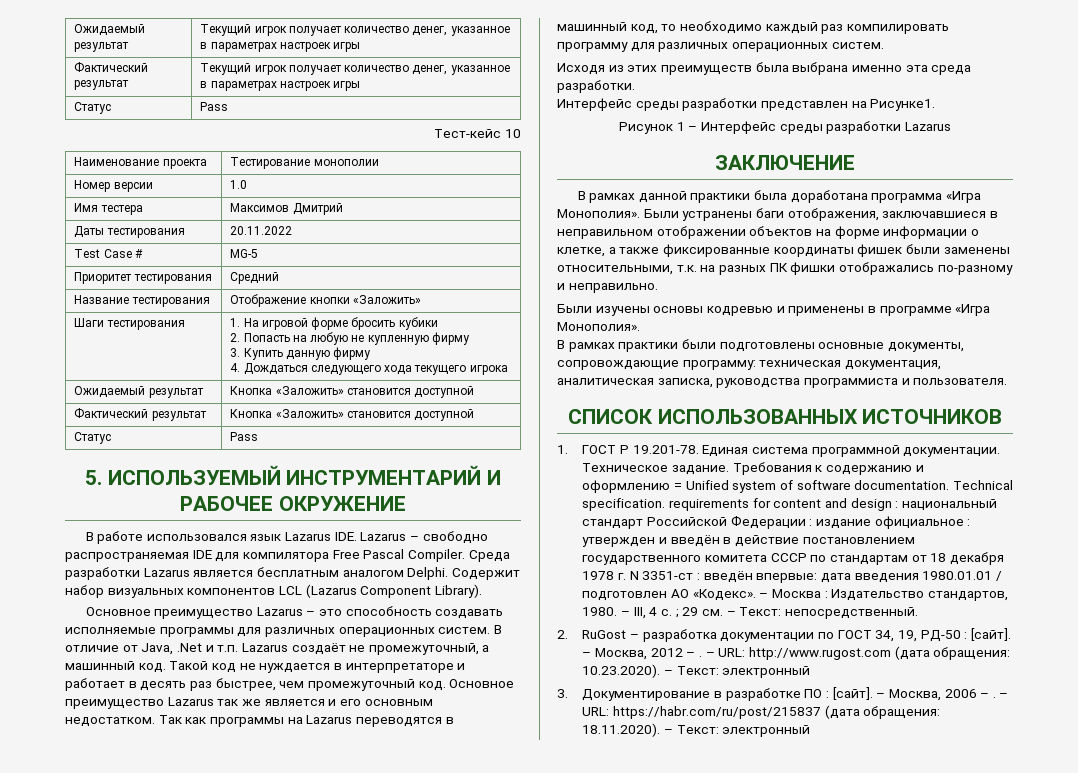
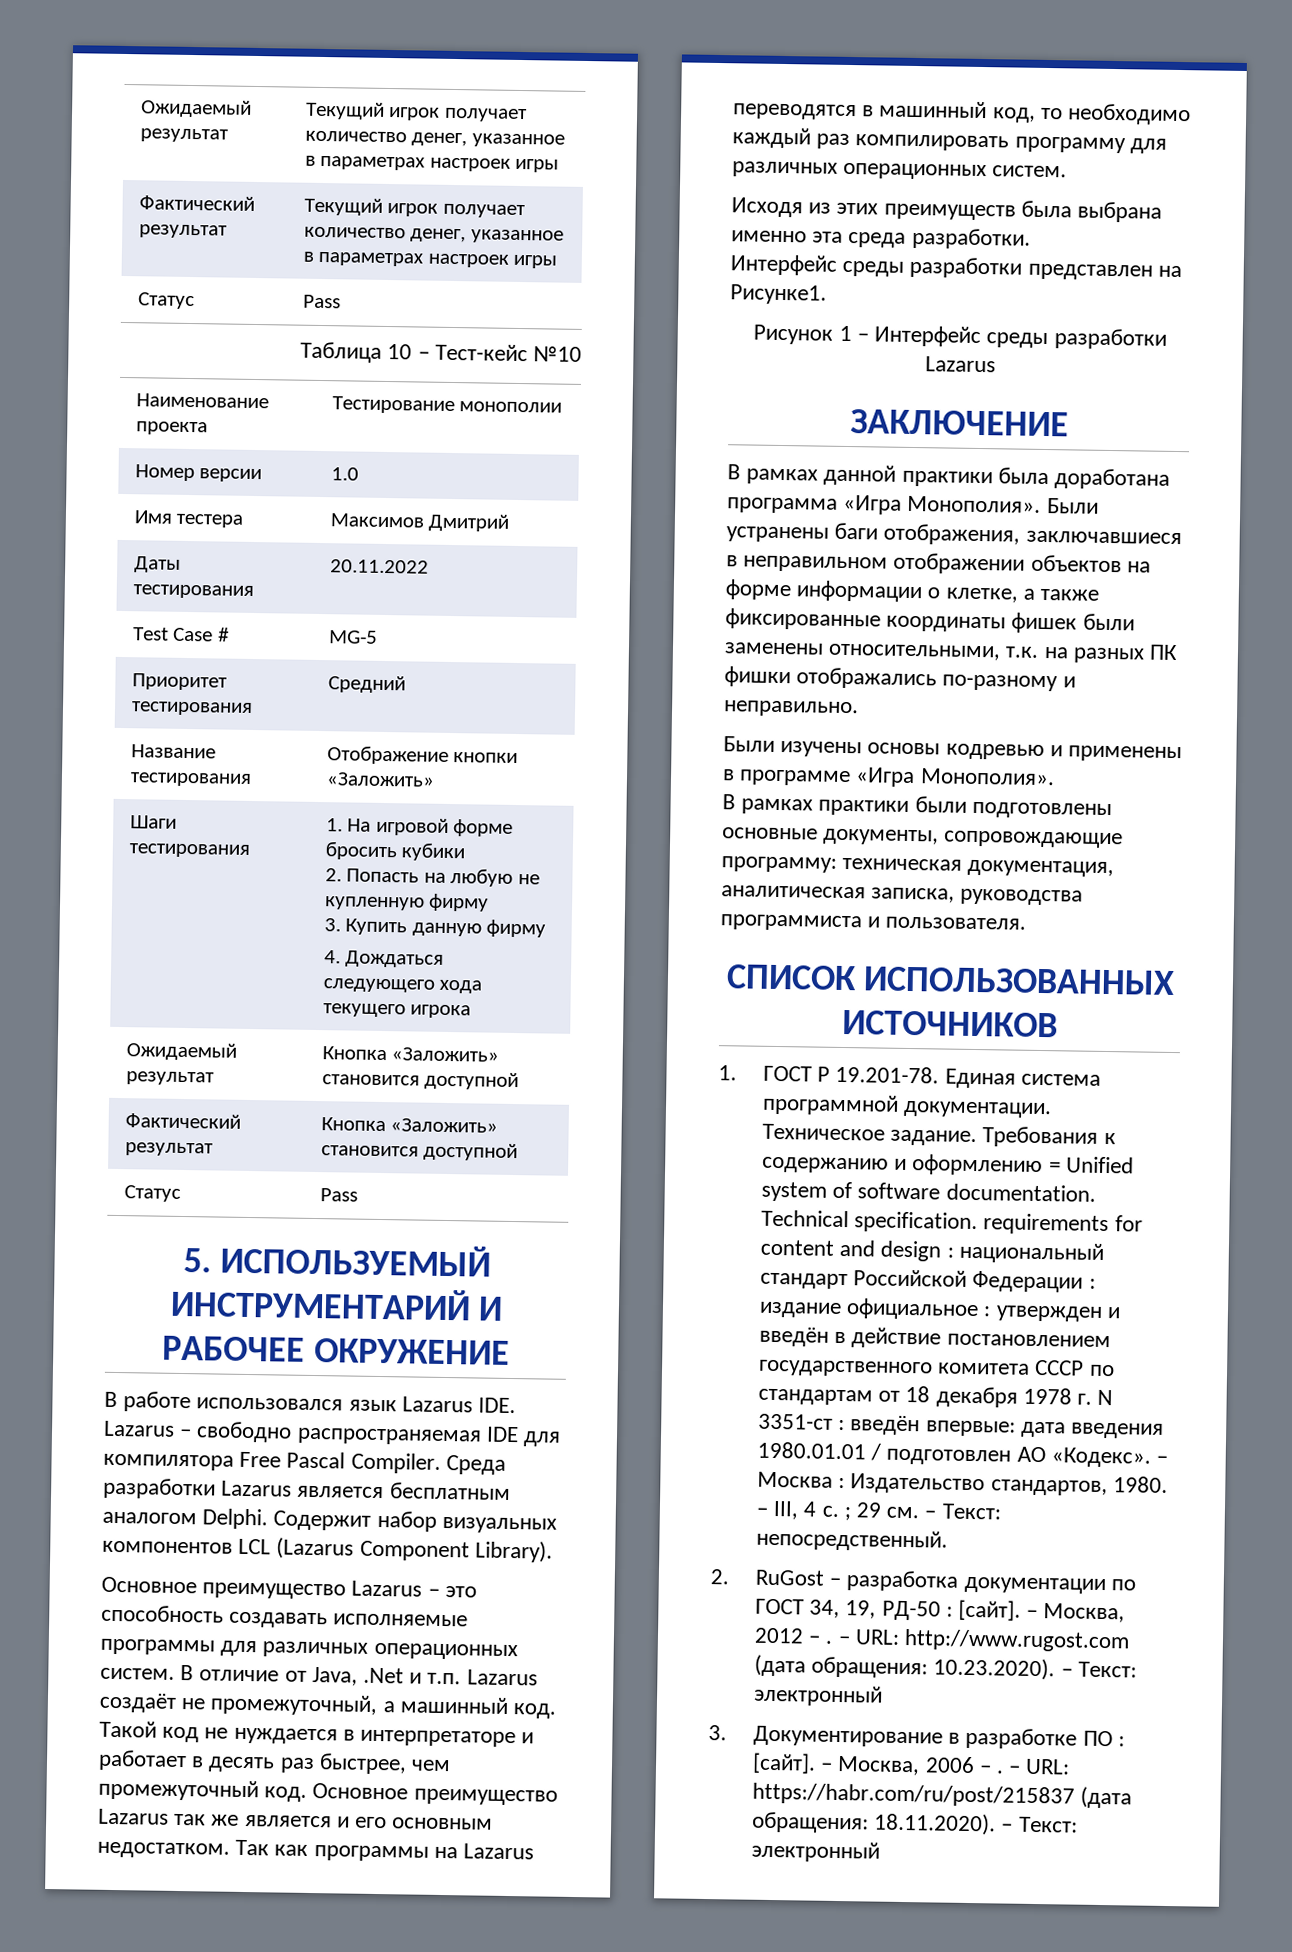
- Тест-кейс 10
+ Таблица 10 – Тест-кейс №10

